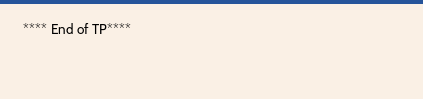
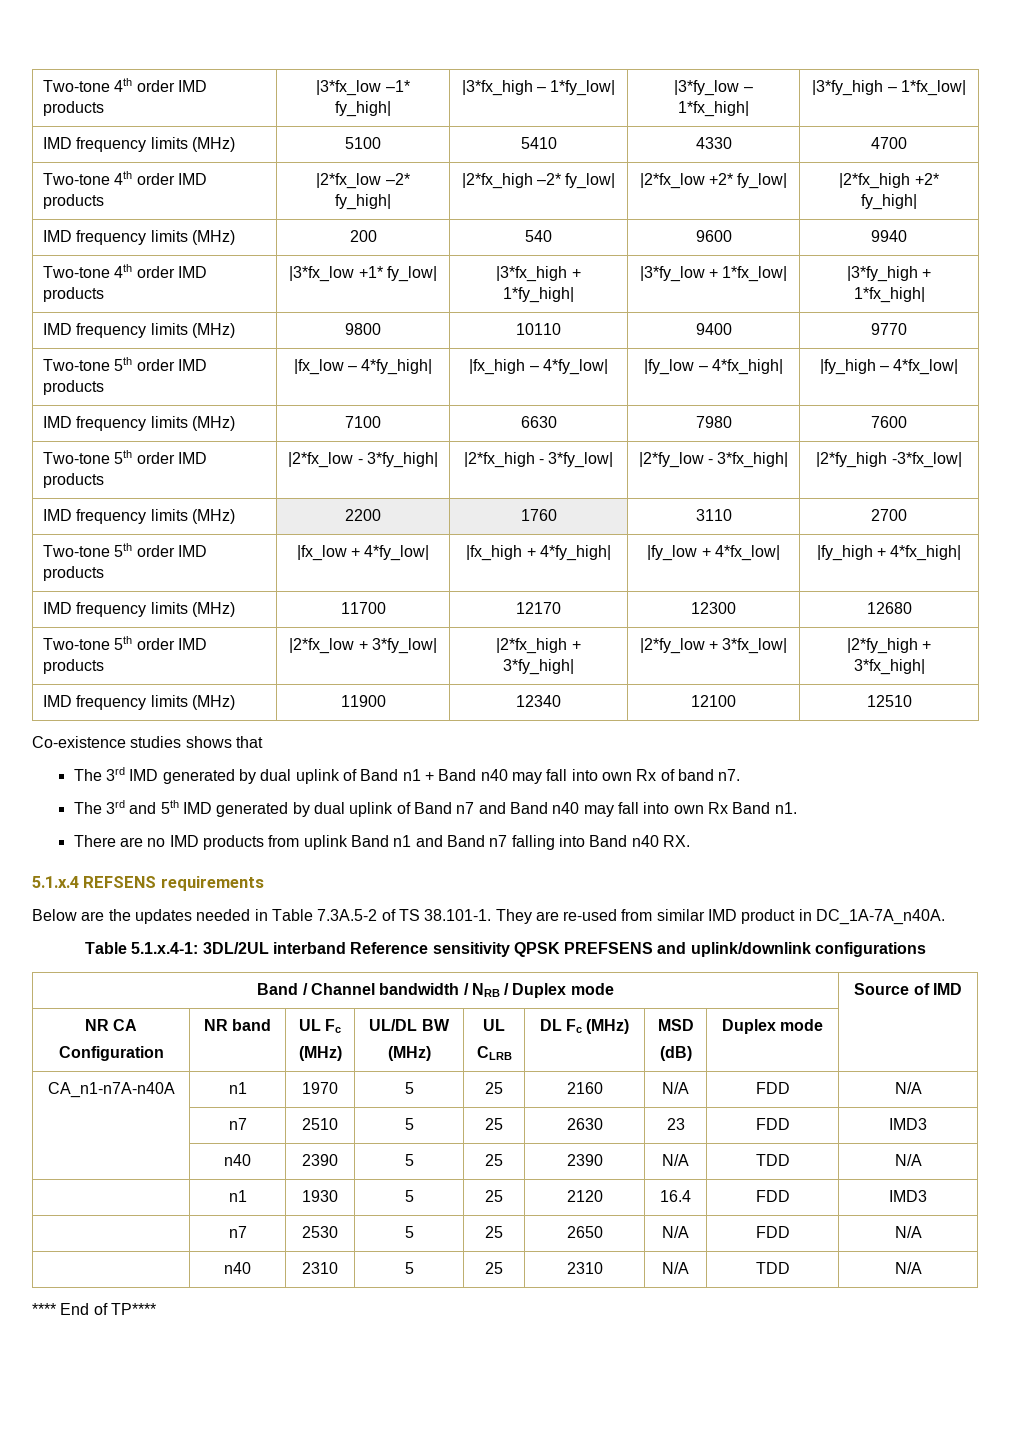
+ Two-tone 4th order IMD products | |3*fx_low –1* fy_high| | |3*fx_high – 1*fy_low| | |3*fy_low – 1*fx_high| | |3*fy_high – 1*fx_low|
+ IMD frequency limits (MHz) | 5100 | 5410 | 4330 | 4700
+ Two-tone 4th order IMD products | |2*fx_low –2* fy_high| | |2*fx_high –2* fy_low| | |2*fx_low +2* fy_low| | |2*fx_high +2* fy_high|
+ IMD frequency limits (MHz) | 200 | 540 | 9600 | 9940
+ Two-tone 4th order IMD products | |3*fx_low +1* fy_low| | |3*fx_high + 1*fy_high| | |3*fy_low + 1*fx_low| | |3*fy_high + 1*fx_high|
+ IMD frequency limits (MHz) | 9800 | 10110 | 9400 | 9770
+ Two-tone 5th order IMD products | |fx_low – 4*fy_high| | |fx_high – 4*fy_low| | |fy_low – 4*fx_high| | |fy_high – 4*fx_low|
+ IMD frequency limits (MHz) | 7100 | 6630 | 7980 | 7600
+ Two-tone 5th order IMD products | |2*fx_low - 3*fy_high| | |2*fx_high - 3*fy_low| | |2*fy_low - 3*fx_high| | |2*fy_high -3*fx_low|
+ IMD frequency limits (MHz) | 2200 | 1760 | 3110 | 2700
+ Two-tone 5th order IMD products | |fx_low + 4*fy_low| | |fx_high + 4*fy_high| | |fy_low + 4*fx_low| | |fy_high + 4*fx_high|
+ IMD frequency limits (MHz) | 11700 | 12170 | 12300 | 12680
+ Two-tone 5th order IMD products | |2*fx_low + 3*fy_low| | |2*fx_high + 3*fy_high| | |2*fy_low + 3*fx_low| | |2*fy_high + 3*fx_high|
+ IMD frequency limits (MHz) | 11900 | 12340 | 12100 | 12510
+ Co-existence studies shows that
+ The 3rd IMD generated by dual uplink of Band n1 + Band n40 may fall into own Rx of band n7.
+ The 3rd and 5th IMD generated by dual uplink of Band n7 and Band n40 may fall into own Rx Band n1.
+ There are no IMD products from uplink Band n1 and Band n7 falling into Band n40 RX.
+ 5.1.x.4 REFSENS requirements
+ Below are the updates needed in Table 7.3A.5-2 of TS 38.101-1. They are re-used from similar IMD product in DC_1A-7A_n40A.
+ Table 5.1.x.4-1: 3DL/2UL interband Reference sensitivity QPSK PREFSENS and uplink/downlink configurations
+ Band / Channel bandwidth / NRB / Duplex mode | Source of IMD
+ NR CA
+ Configuration | NR band | UL Fc
+ (MHz) | UL/DL BW
+ (MHz) | UL
+ CLRB | DL Fc (MHz) | MSD
+ (dB) | Duplex mode |
+ CA_n1-n7A-n40A | n1 | 1970 | 5 | 25 | 2160 | N/A | FDD | N/A
+ | n7 | 2510 | 5 | 25 | 2630 | 23 | FDD | IMD3
+ | n40 | 2390 | 5 | 25 | 2390 | N/A | TDD | N/A
+ | n1 | 1930 | 5 | 25 | 2120 | 16.4 | FDD | IMD3
+ | n7 | 2530 | 5 | 25 | 2650 | N/A | FDD | N/A
+ | n40 | 2310 | 5 | 25 | 2310 | N/A | TDD | N/A

